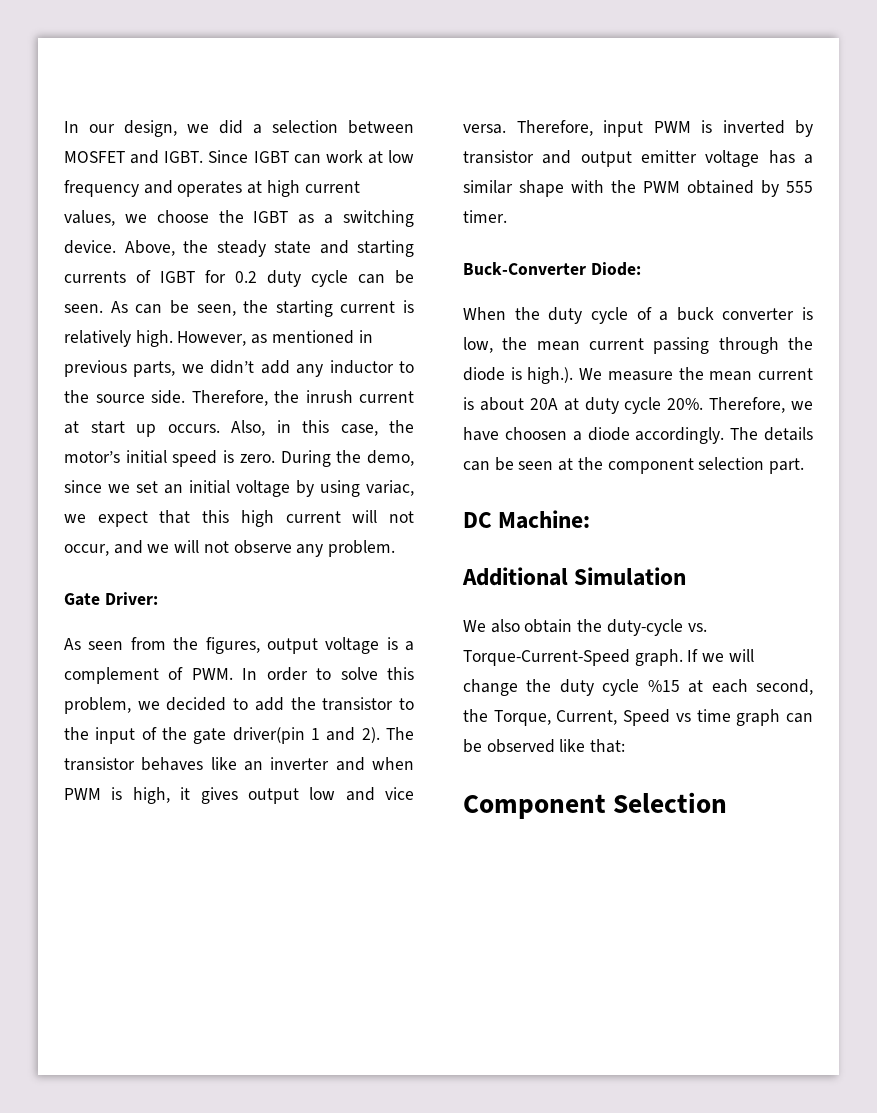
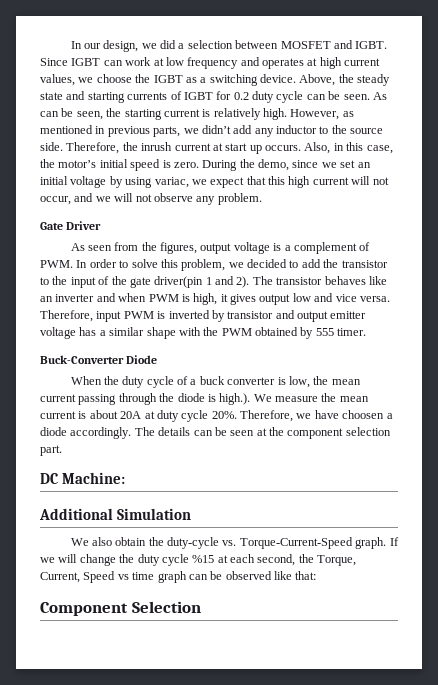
- Gate Driver:
+ Gate Driver
- Buck-Converter Diode:
+ Buck-Converter Diode

